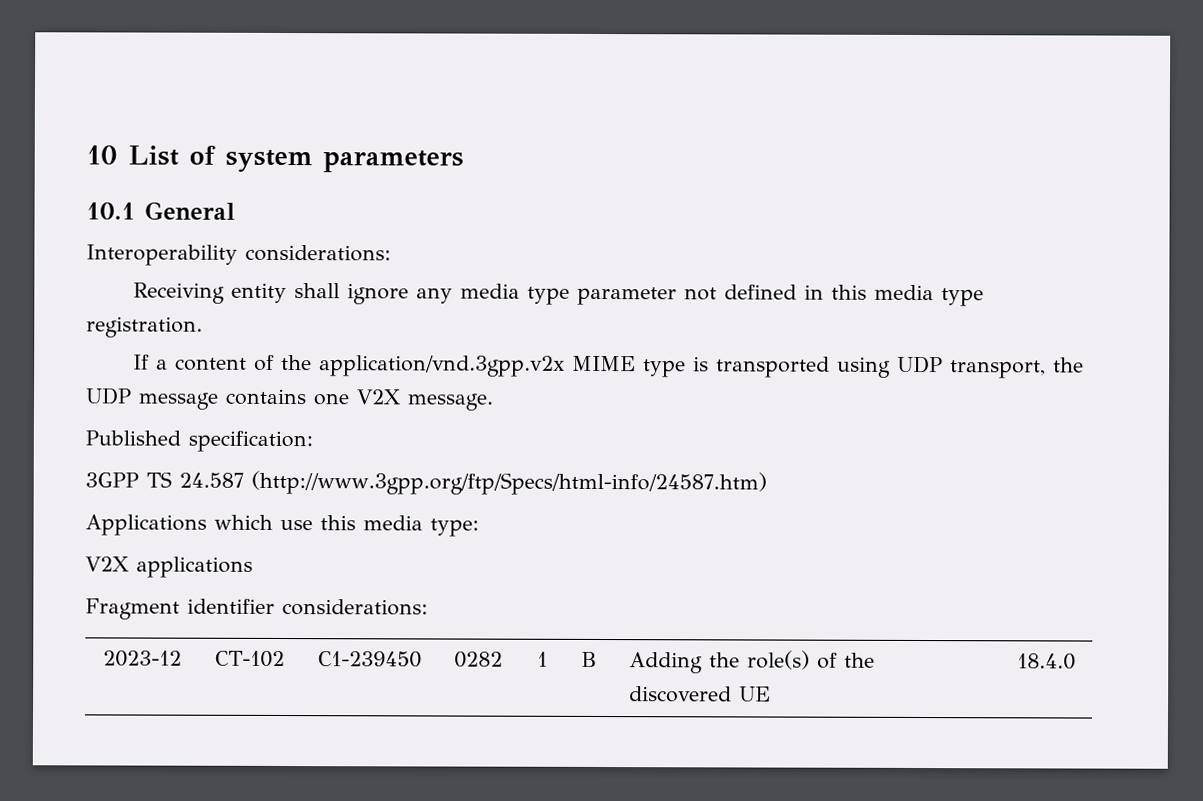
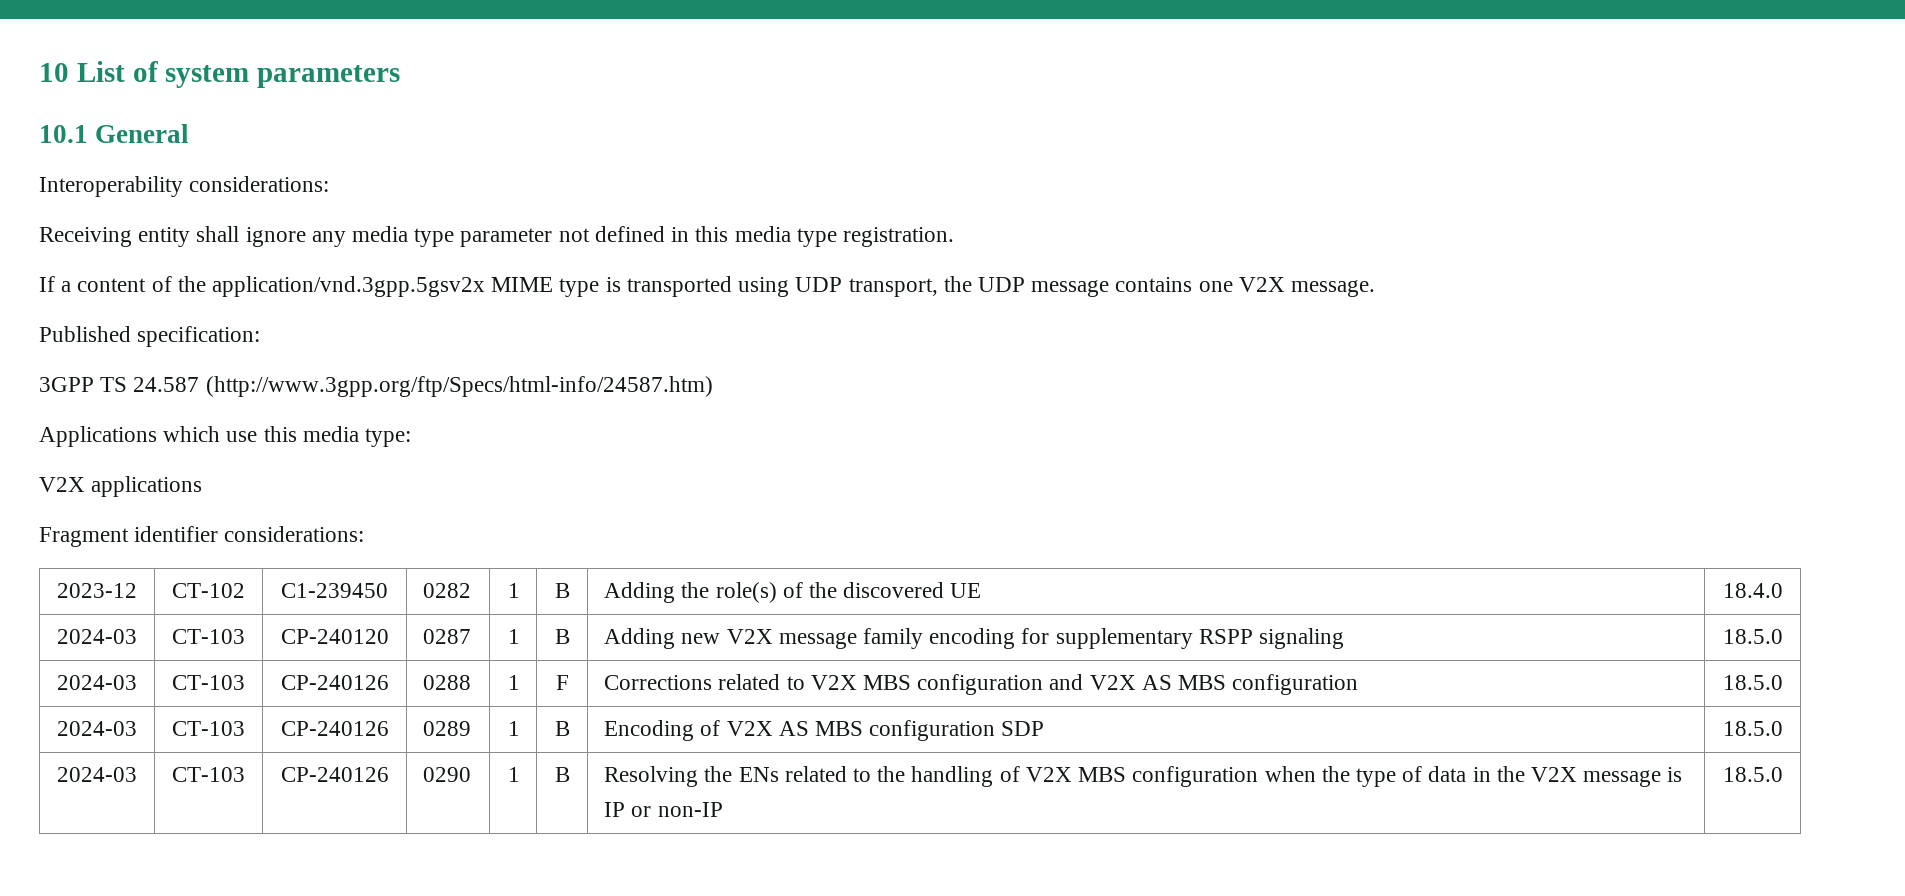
- If a content of the application/vnd.3gpp.v2x MIME type is transported using UDP transport, the UDP message contains one V2X message.
+ If a content of the application/vnd.3gpp.5gsv2x MIME type is transported using UDP transport, the UDP message contains one V2X message.
+ 2024-03 | CT-103 | CP-240120 | 0287 | 1 | B | Adding new V2X message family encoding for supplementary RSPP signaling | 18.5.0
+ 2024-03 | CT-103 | CP-240126 | 0288 | 1 | F | Corrections related to V2X MBS configuration and V2X AS MBS configuration | 18.5.0
+ 2024-03 | CT-103 | CP-240126 | 0289 | 1 | B | Encoding of V2X AS MBS configuration SDP | 18.5.0
+ 2024-03 | CT-103 | CP-240126 | 0290 | 1 | B | Resolving the ENs related to the handling of V2X MBS configuration when the type of data in the V2X message is IP or non-IP | 18.5.0

